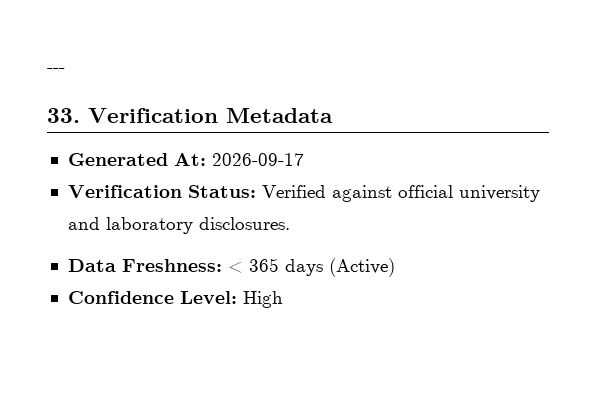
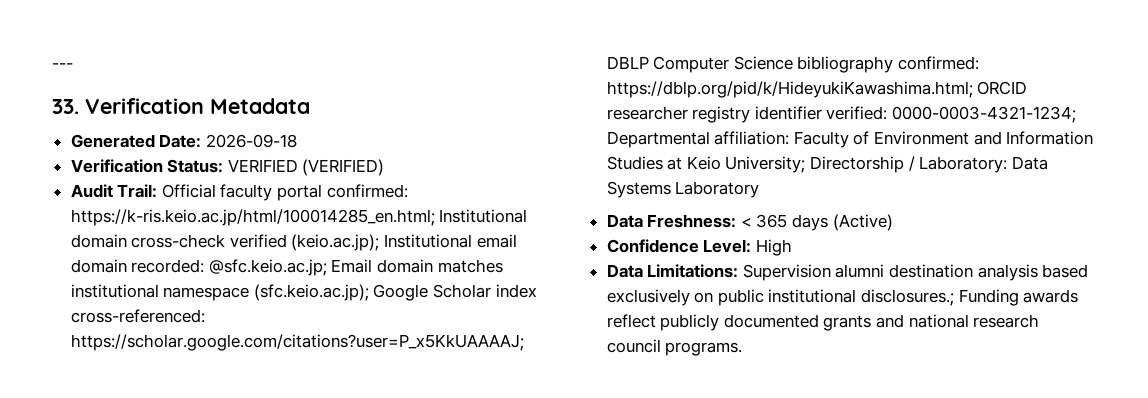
- Generated At: 2026-09-17
+ Generated Date: 2026-09-18
- Verification Status: Verified against official university and laboratory disclosures.
+ Verification Status: VERIFIED (VERIFIED)
+ Audit Trail: Official faculty portal confirmed: https://k-ris.keio.ac.jp/html/100014285_en.html; Institutional domain cross-check verified (keio.ac.jp); Institutional email domain recorded: @sfc.keio.ac.jp; Email domain matches institutional namespace (sfc.keio.ac.jp); Google Scholar index cross-referenced: https://scholar.google.com/citations?user=P_x5KkUAAAAJ; DBLP Computer Science bibliography confirmed: https://dblp.org/pid/k/HideyukiKawashima.html; ORCID researcher registry identifier verified: 0000-0003-4321-1234; Departmental affiliation: Faculty of Environment and Information Studies at Keio University; Directorship / Laboratory: Data Systems Laboratory
+ Data Limitations: Supervision alumni destination analysis based exclusively on public institutional disclosures.; Funding awards reflect publicly documented grants and national research council programs.

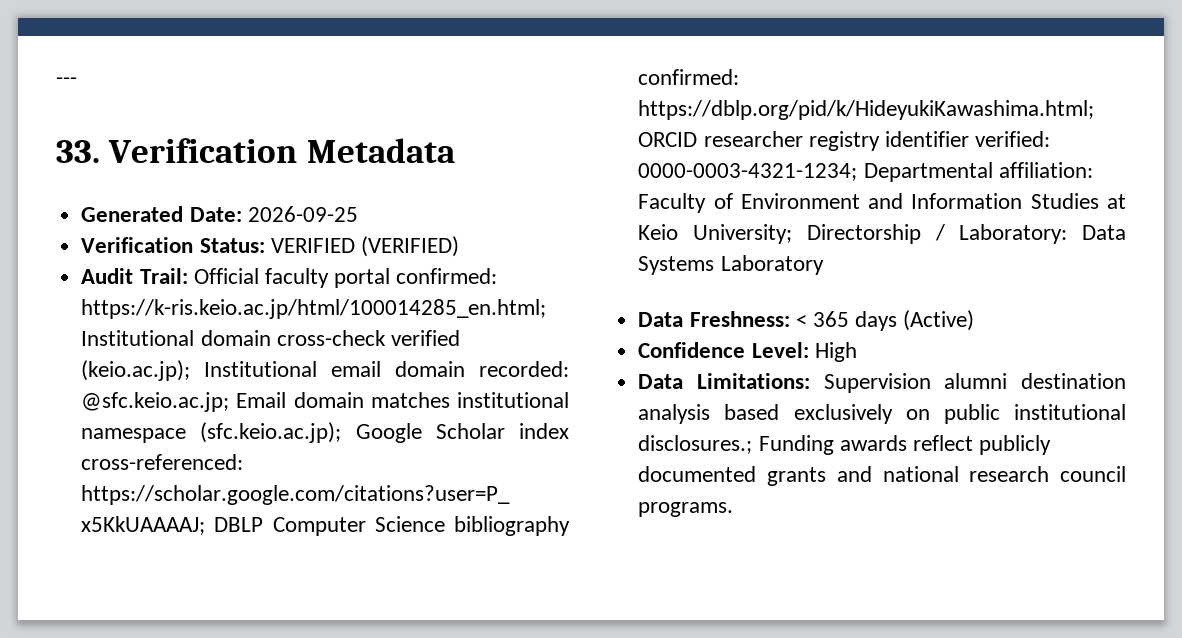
- Generated Date: 2026-09-18
+ Generated Date: 2026-09-25

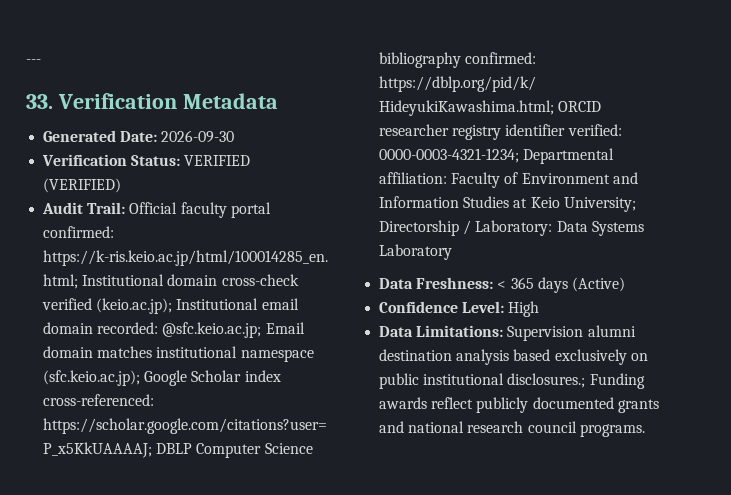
- Generated Date: 2026-09-25
+ Generated Date: 2026-09-30

